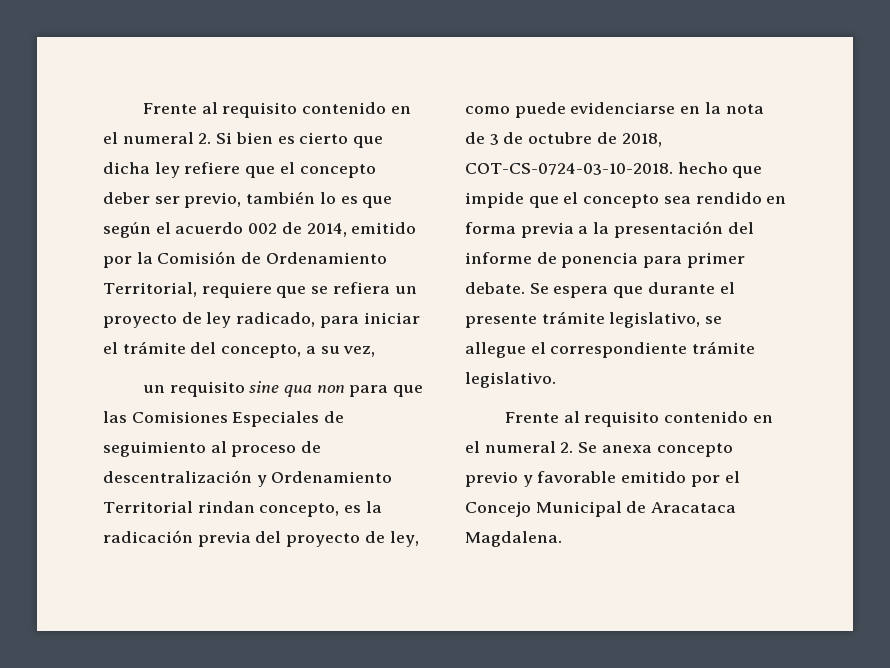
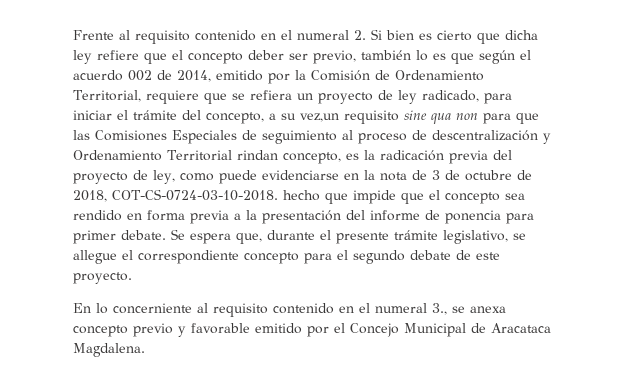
- Frente al requisito contenido en el numeral 2. Si bien es cierto que dicha ley refiere que el concepto deber ser previo, también lo es que según el acuerdo 002 de 2014, emitido por la Comisión de Ordenamiento Territorial, requiere que se refiera un proyecto de ley radicado, para iniciar el trámite del concepto, a su vez,
- un requisito sine qua non para que las Comisiones Especiales de seguimiento al proceso de descentralización y Ordenamiento Territorial rindan concepto, es la radicación previa del proyecto de ley, como puede evidenciarse en la nota de 3 de octubre de 2018, COT-CS-0724-03-10-2018. hecho que impide que el concepto sea rendido en forma previa a la presentación del informe de ponencia para primer debate.
+ Frente al requisito contenido en el numeral 2. Si bien es cierto que dicha ley refiere que el concepto deber ser previo, también lo es que según el acuerdo 002 de 2014, emitido por la Comisión de Ordenamiento Territorial, requiere que se refiera un proyecto de ley radicado, para iniciar el trámite del concepto, a su vez,un requisito sine qua non para que las Comisiones Especiales de seguimiento al proceso de descentralización y Ordenamiento Territorial rindan concepto, es la radicación previa del proyecto de ley, como puede evidenciarse en la nota de 3 de octubre de 2018, COT-CS-0724-03-10-2018. hecho que impide que el concepto sea rendido en forma previa a la presentación del informe de ponencia para primer debate.
- Se espera que durante el presente trámite legislativo, se allegue el correspondiente trámite legislativo.
- Frente al requisito contenido en el numeral 2. Se anexa concepto previo y favorable emitido por el Concejo Municipal de Aracataca Magdalena.
+ Se espera que, durante el presente trámite legislativo, se allegue el correspondiente concepto para el segundo debate de este proyecto.
+ En lo concerniente al requisito contenido en el numeral 3., se anexa concepto previo y favorable emitido por el Concejo Municipal de Aracataca Magdalena.

